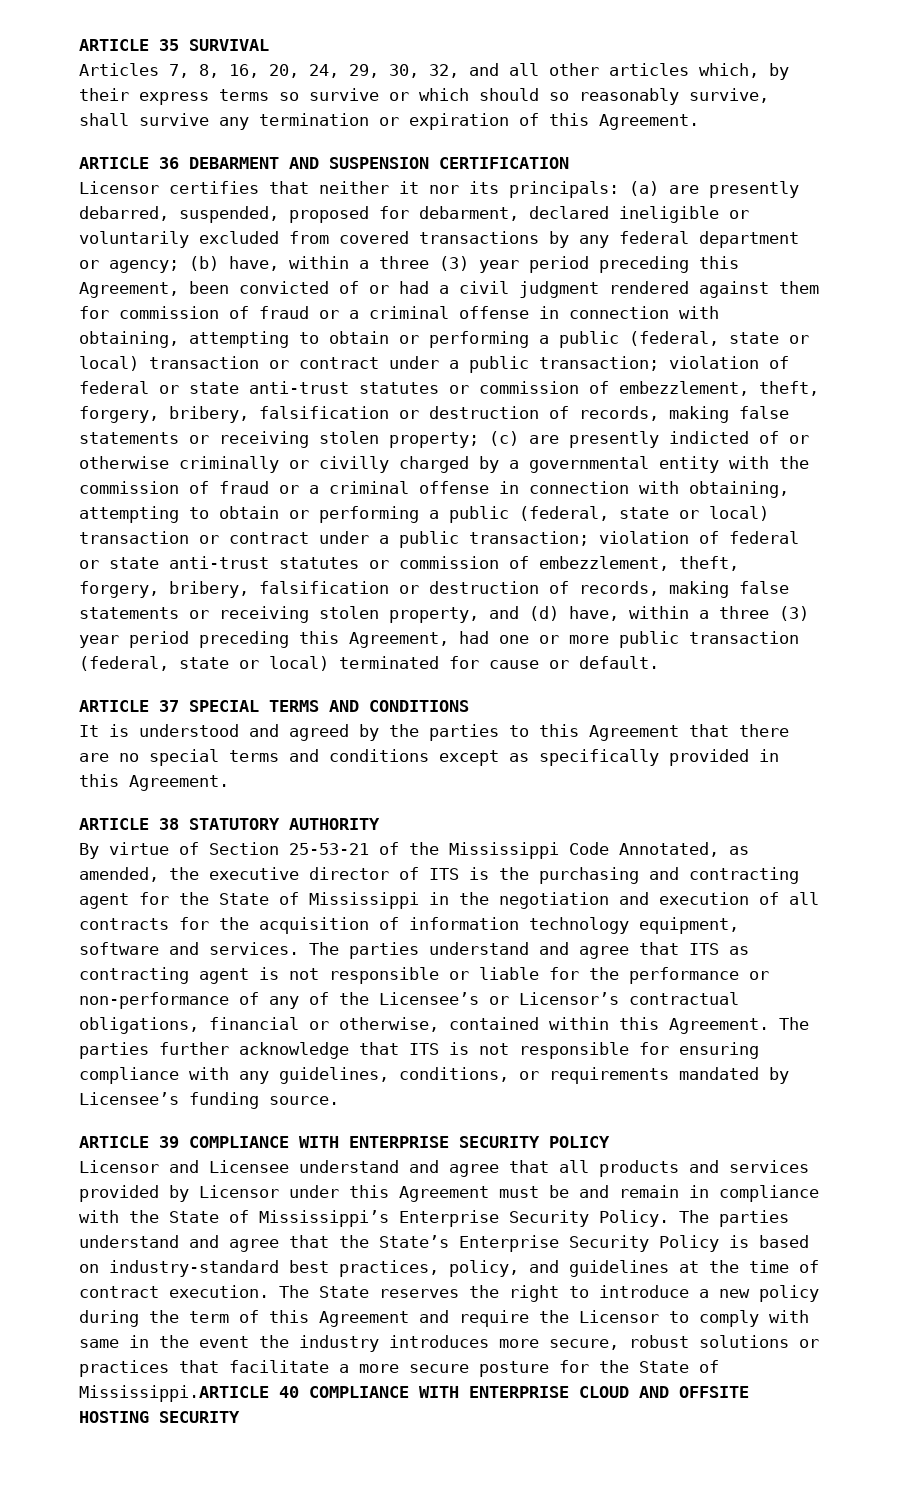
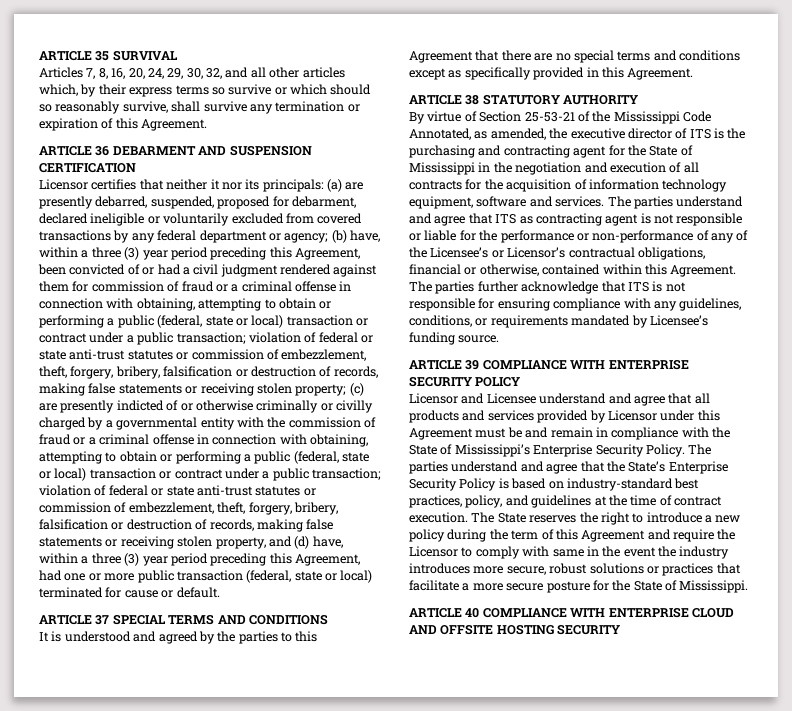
- The State reserves the right to introduce a new policy during the term of this Agreement and require the Licensor to comply with same in the event the industry introduces more secure, robust solutions or practices that facilitate a more secure posture for the State of Mississippi.ARTICLE 40 COMPLIANCE WITH ENTERPRISE CLOUD AND OFFSITE HOSTING SECURITY
+ The State reserves the right to introduce a new policy during the term of this Agreement and require the Licensor to comply with same in the event the industry introduces more secure, robust solutions or practices that facilitate a more secure posture for the State of Mississippi.
+ ARTICLE 40 COMPLIANCE WITH ENTERPRISE CLOUD AND OFFSITE HOSTING SECURITY

